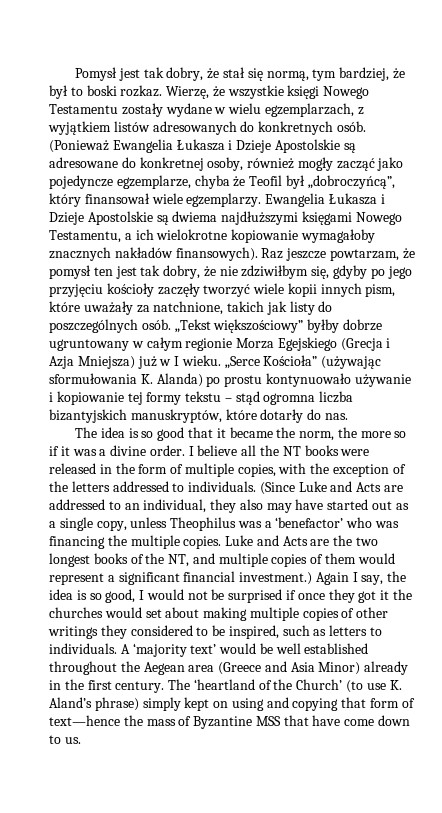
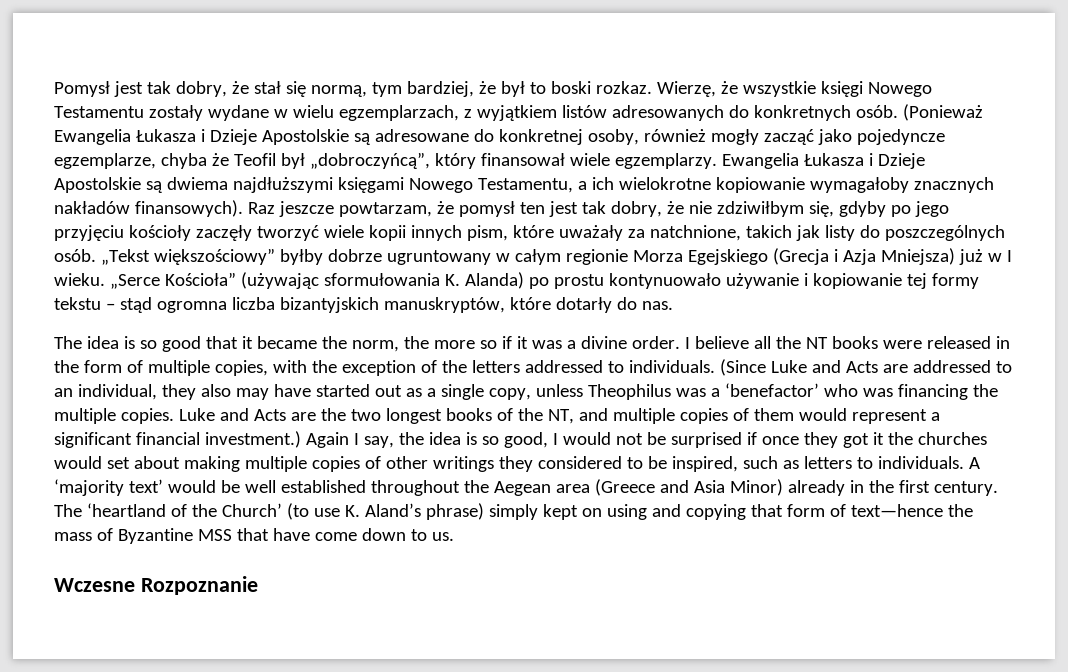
+ Wczesne Rozpoznanie

